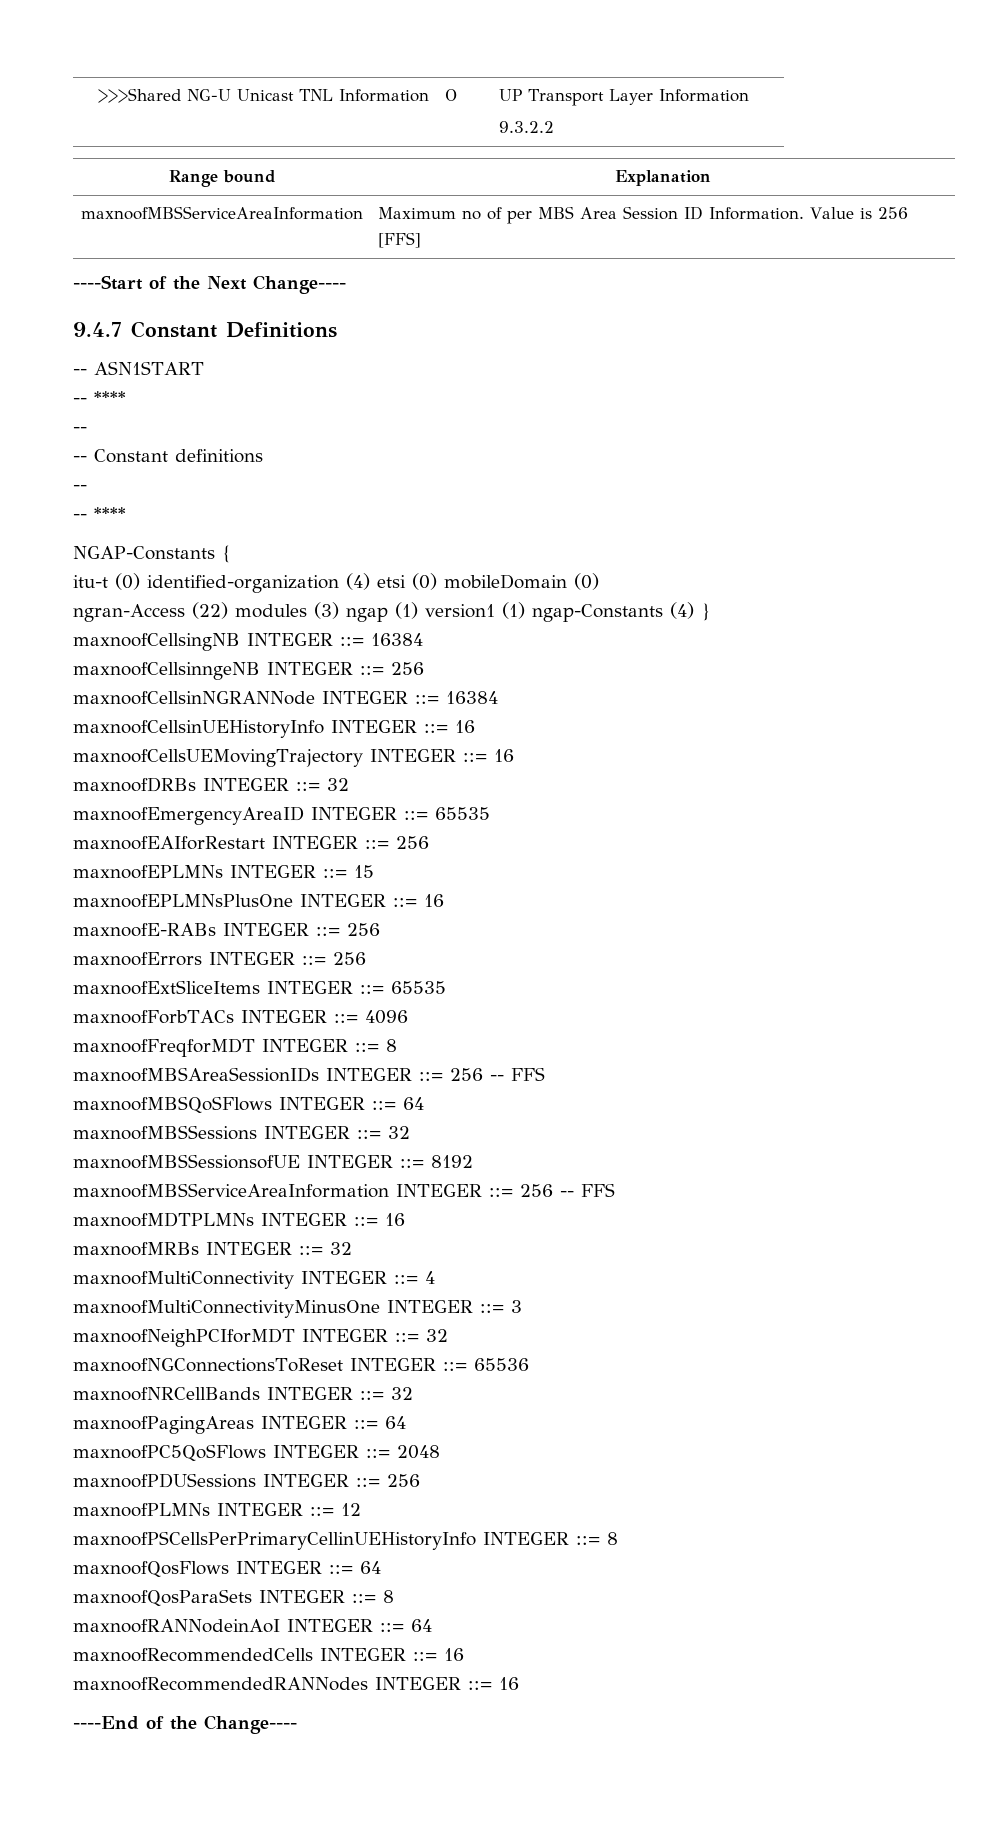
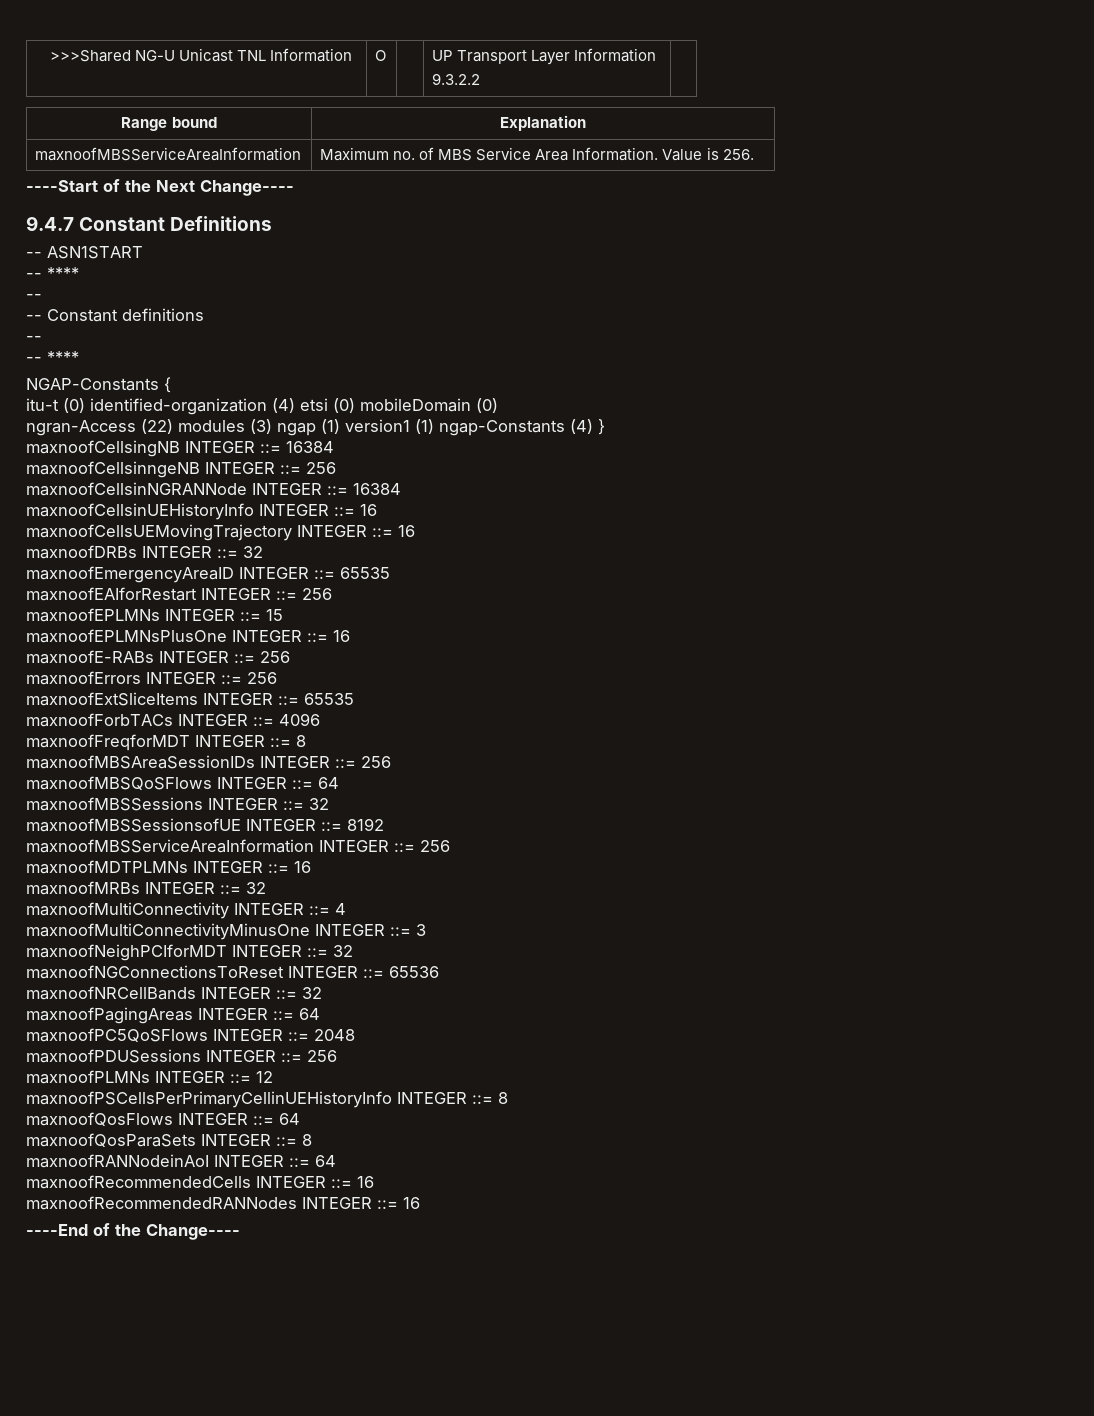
- maxnoofMBSServiceAreaInformation | Maximum no of per MBS Area Session ID Information. Value is 256 [FFS]
+ maxnoofMBSServiceAreaInformation | Maximum no. of MBS Service Area Information. Value is 256.
- maxnoofMBSAreaSessionIDs INTEGER ::= 256 -- FFS
+ maxnoofMBSAreaSessionIDs INTEGER ::= 256
- maxnoofMBSServiceAreaInformation INTEGER ::= 256 -- FFS
+ maxnoofMBSServiceAreaInformation INTEGER ::= 256

